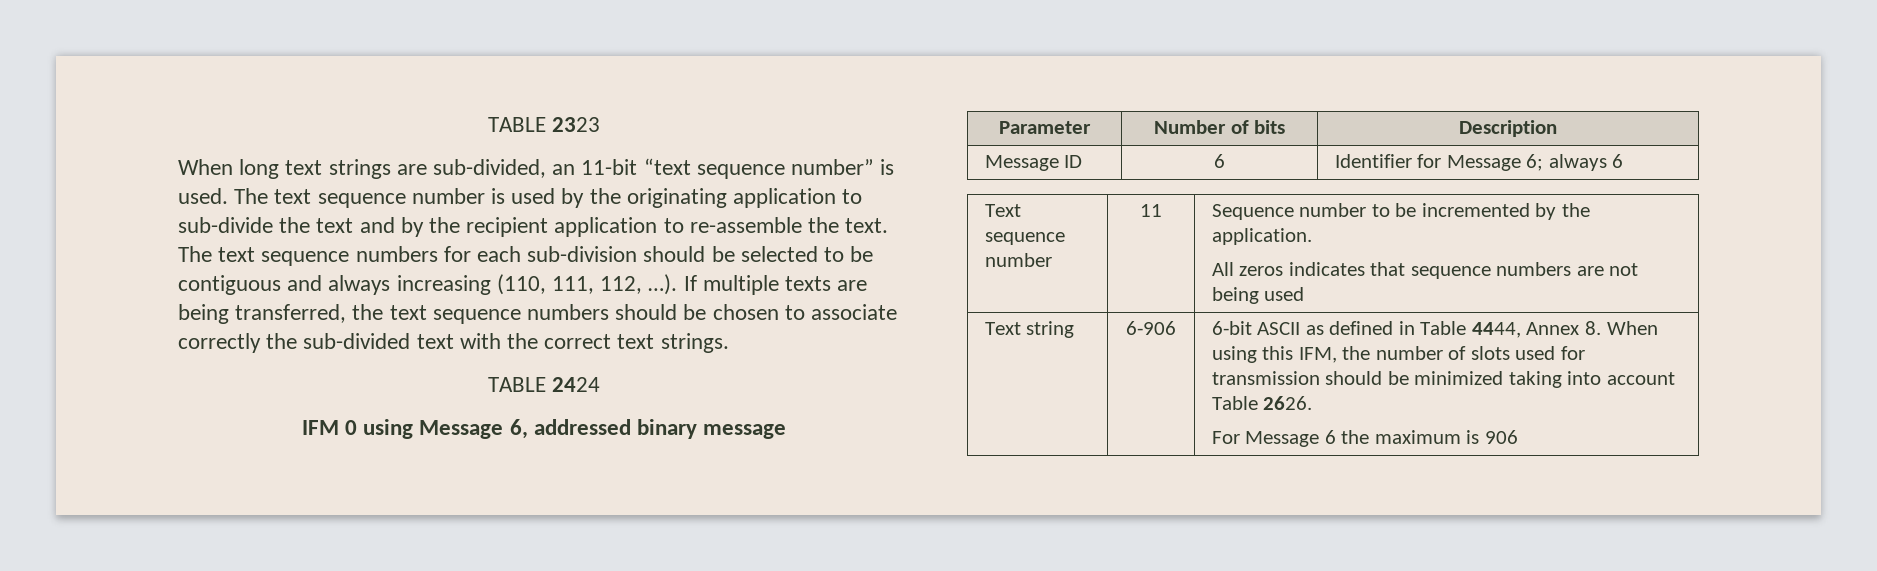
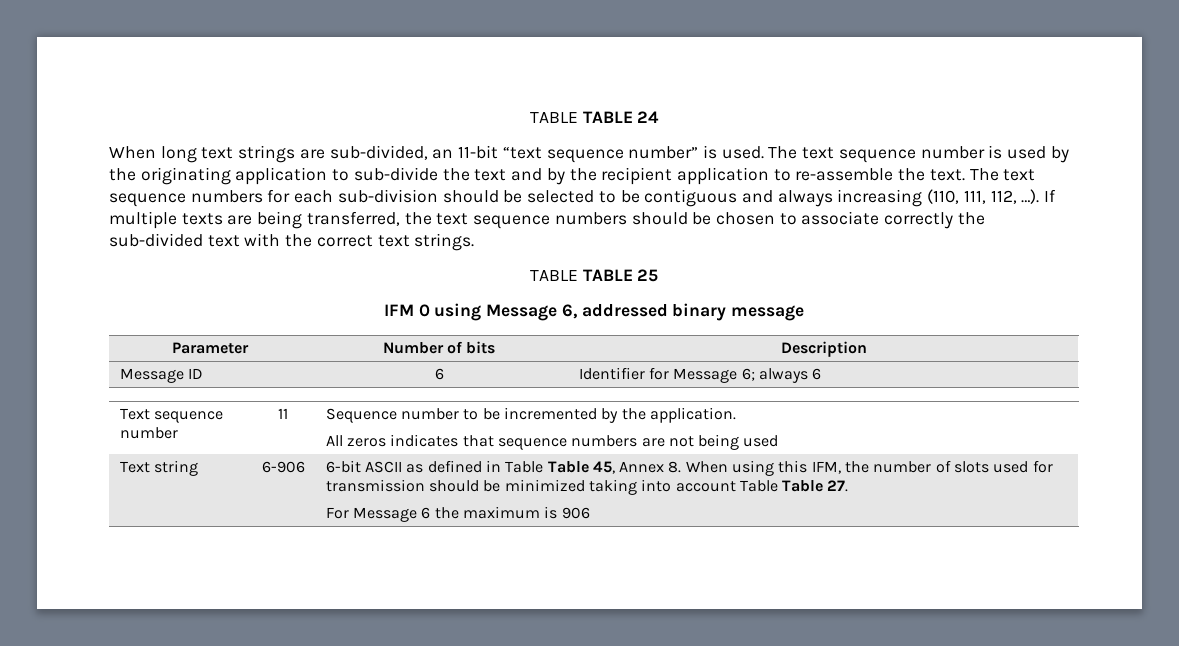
- TABLE 2323
+ TABLE TABLE 24
- TABLE 2424
+ TABLE TABLE 25
- Text string | 6-906 | 6-bit ASCII as defined in Table 4444, Annex 8. When using this IFM, the number of slots used for transmission should be minimized taking into account Table 2626.
+ Text string | 6-906 | 6-bit ASCII as defined in Table Table 45, Annex 8. When using this IFM, the number of slots used for transmission should be minimized taking into account Table Table 27.

